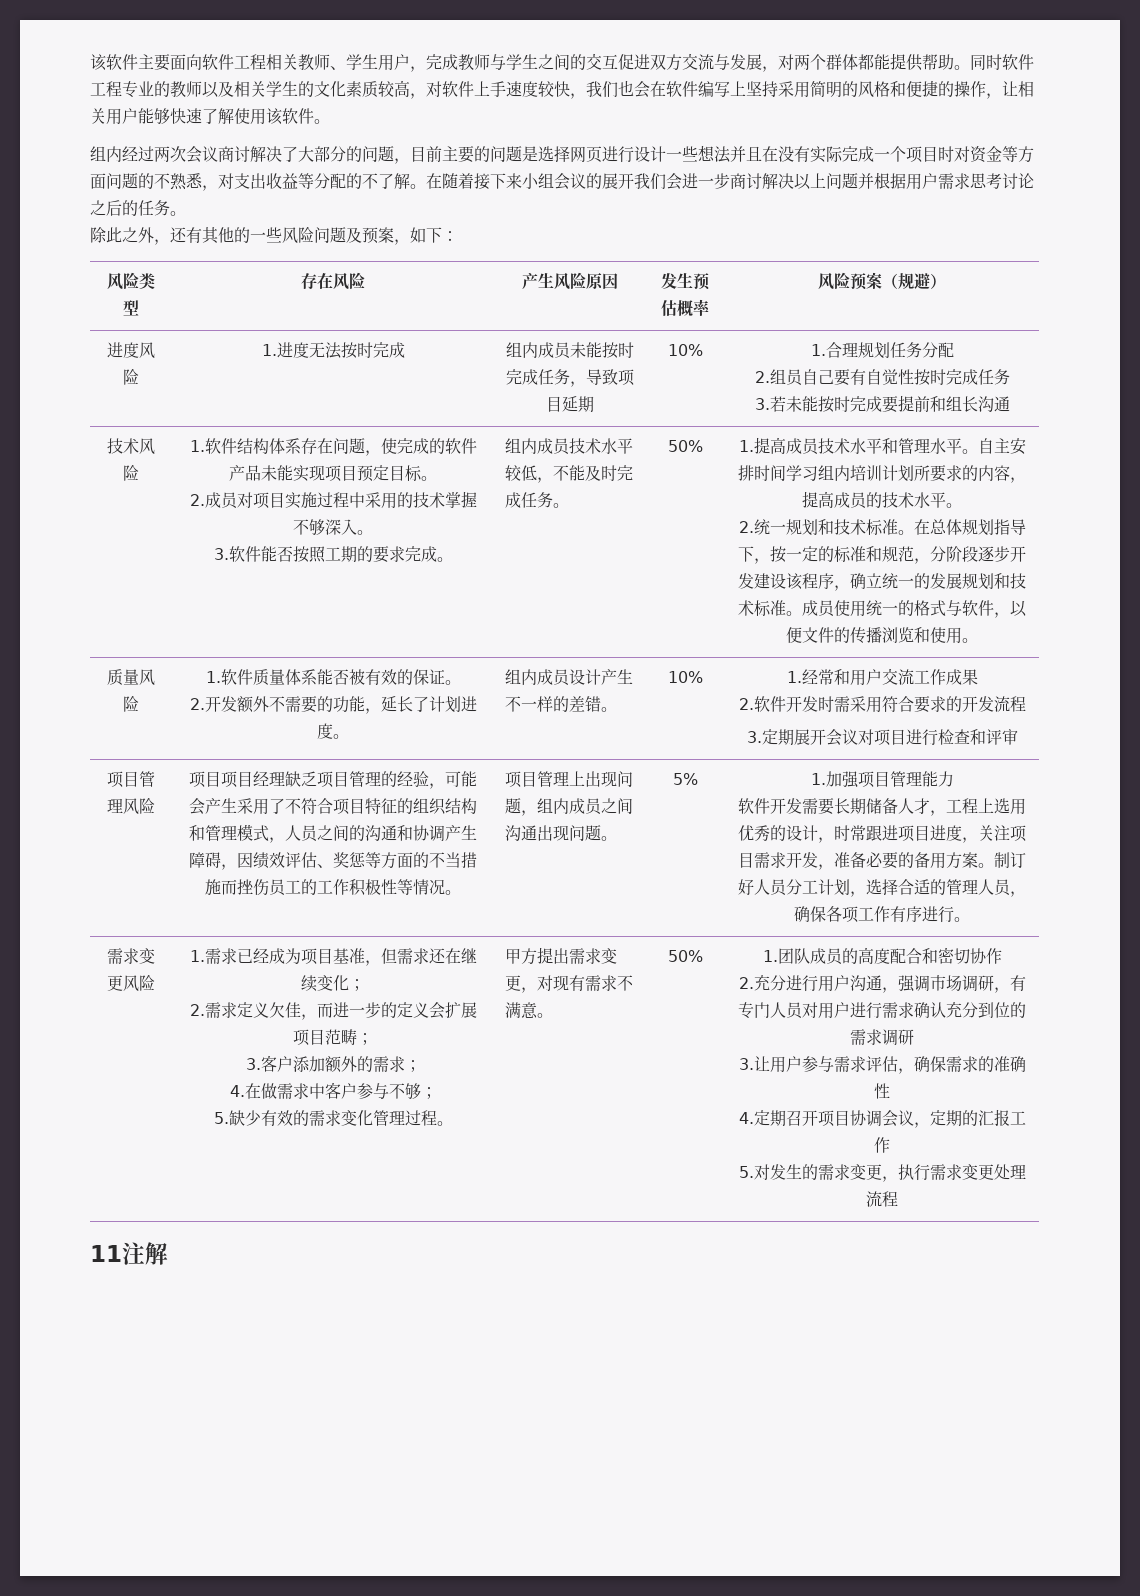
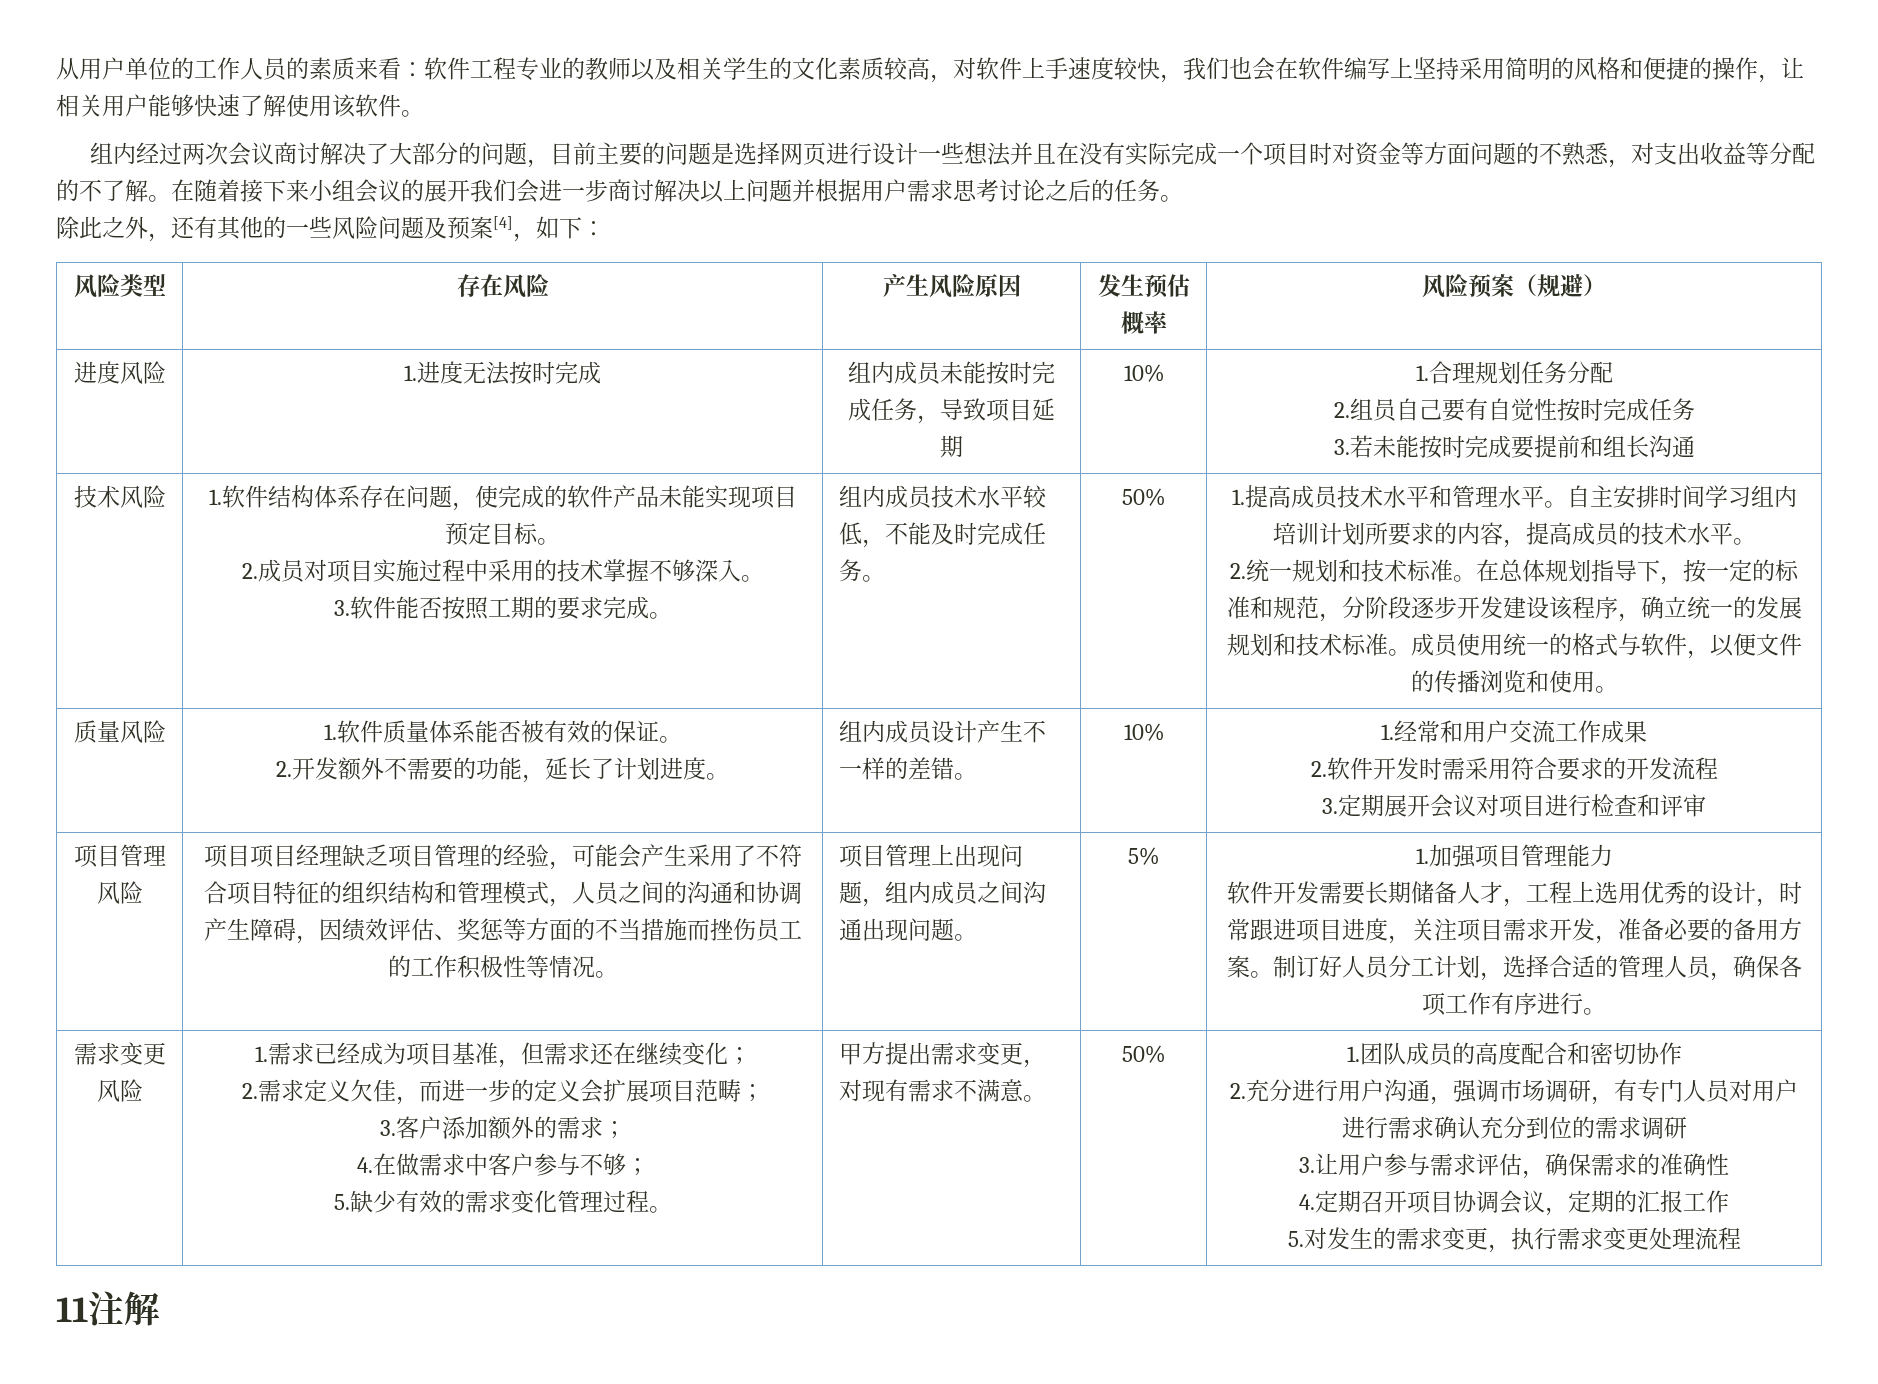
- 该软件主要面向软件工程相关教师、学生用户，完成教师与学生之间的交互促进双方交流与发展，对两个群体都能提供帮助。同时软件工程专业的教师以及相关学生的文化素质较高，对软件上手速度较快，我们也会在软件编写上坚持采用简明的风格和便捷的操作，让相关用户能够快速了解使用该软件。
+ 从用户单位的工作人员的素质来看：软件工程专业的教师以及相关学生的文化素质较高，对软件上手速度较快，我们也会在软件编写上坚持采用简明的风格和便捷的操作，让相关用户能够快速了解使用该软件。
- 除此之外，还有其他的一些风险问题及预案，如下：
+ 除此之外，还有其他的一些风险问题及预案[4]，如下：

